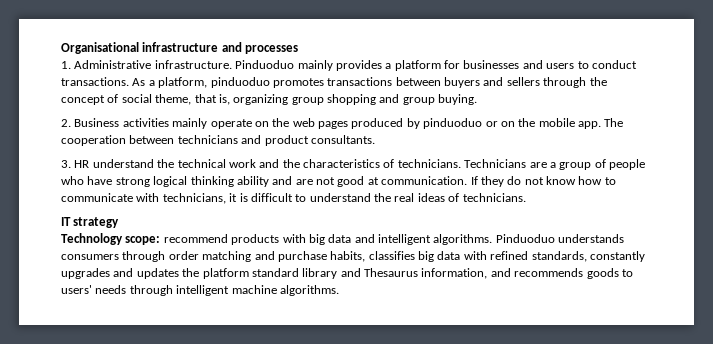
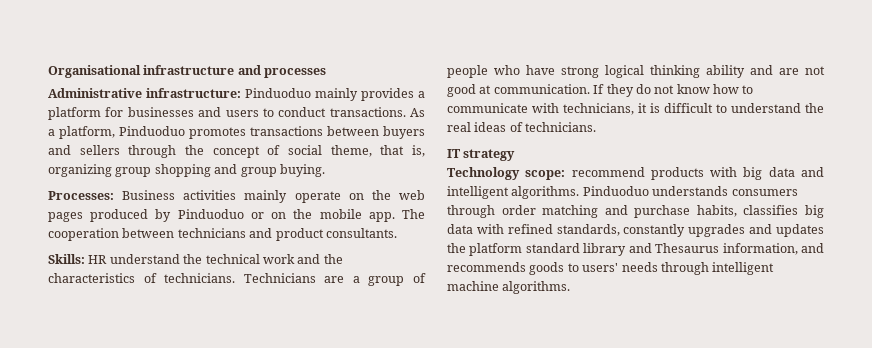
- 1. Administrative infrastructure. Pinduoduo mainly provides a platform for businesses and users to conduct transactions.
+ Administrative infrastructure: Pinduoduo mainly provides a platform for businesses and users to conduct transactions.
- As a platform, pinduoduo promotes transactions between buyers and sellers through the concept of social theme, that is, organizing group shopping and group buying.
+ As a platform, Pinduoduo promotes transactions between buyers and sellers through the concept of social theme, that is, organizing group shopping and group buying.
- 2. Business activities mainly operate on the web pages produced by pinduoduo or on the mobile app.
+ Processes: Business activities mainly operate on the web pages produced by Pinduoduo or on the mobile app.
- 3. HR understand the technical work and the characteristics of technicians.
+ Skills: HR understand the technical work and the characteristics of technicians.

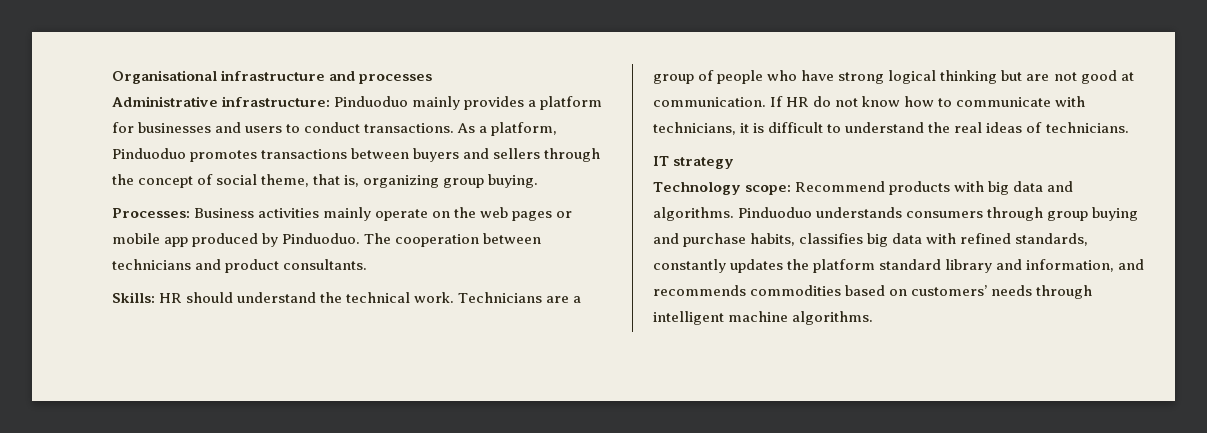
- As a platform, Pinduoduo promotes transactions between buyers and sellers through the concept of social theme, that is, organizing group shopping and group buying.
+ As a platform, Pinduoduo promotes transactions between buyers and sellers through the concept of social theme, that is, organizing group buying.
- Processes: Business activities mainly operate on the web pages produced by Pinduoduo or on the mobile app.
+ Processes: Business activities mainly operate on the web pages or mobile app produced by Pinduoduo.
- Skills: HR understand the technical work and the characteristics of technicians.
+ Skills: HR should understand the technical work.
- Technicians are a group of people who have strong logical thinking ability and are not good at communication.
+ Technicians are a group of people who have strong logical thinking but are not good at communication.
- If they do not know how to communicate with technicians, it is difficult to understand the real ideas of technicians.
+ If HR do not know how to communicate with technicians, it is difficult to understand the real ideas of technicians.
- Technology scope: recommend products with big data and intelligent algorithms.
+ Technology scope: Recommend products with big data and algorithms.
- Pinduoduo understands consumers through order matching and purchase habits, classifies big data with refined standards, constantly upgrades and updates the platform standard library and Thesaurus information, and recommends goods to users' needs through intelligent machine algorithms.
+ Pinduoduo understands consumers through group buying and purchase habits, classifies big data with refined standards, constantly updates the platform standard library and information, and recommends commodities based on customers’ needs through intelligent machine algorithms.

